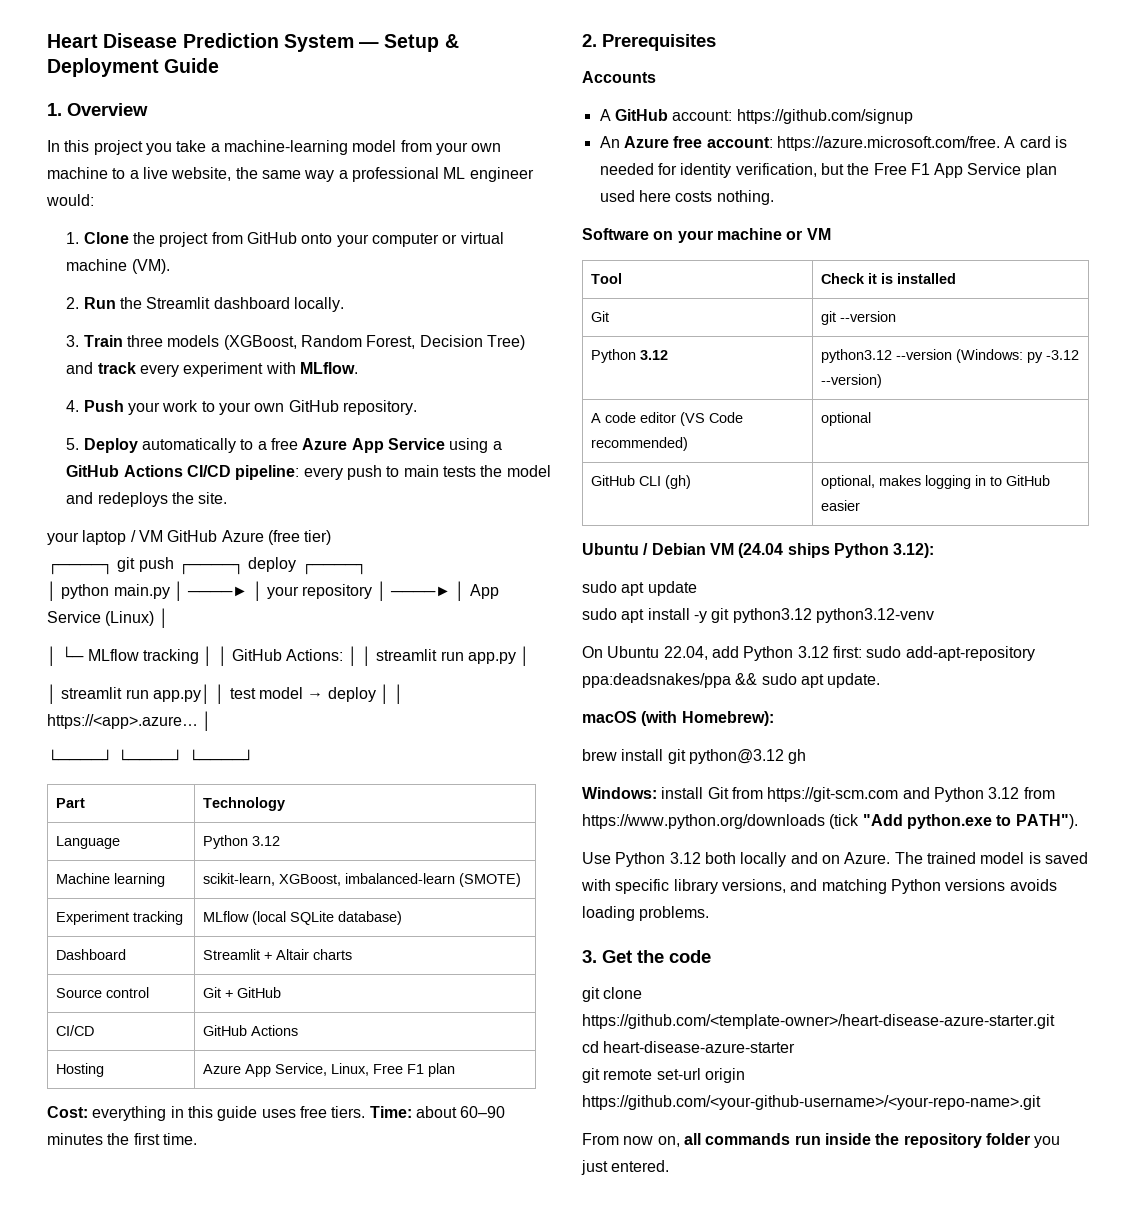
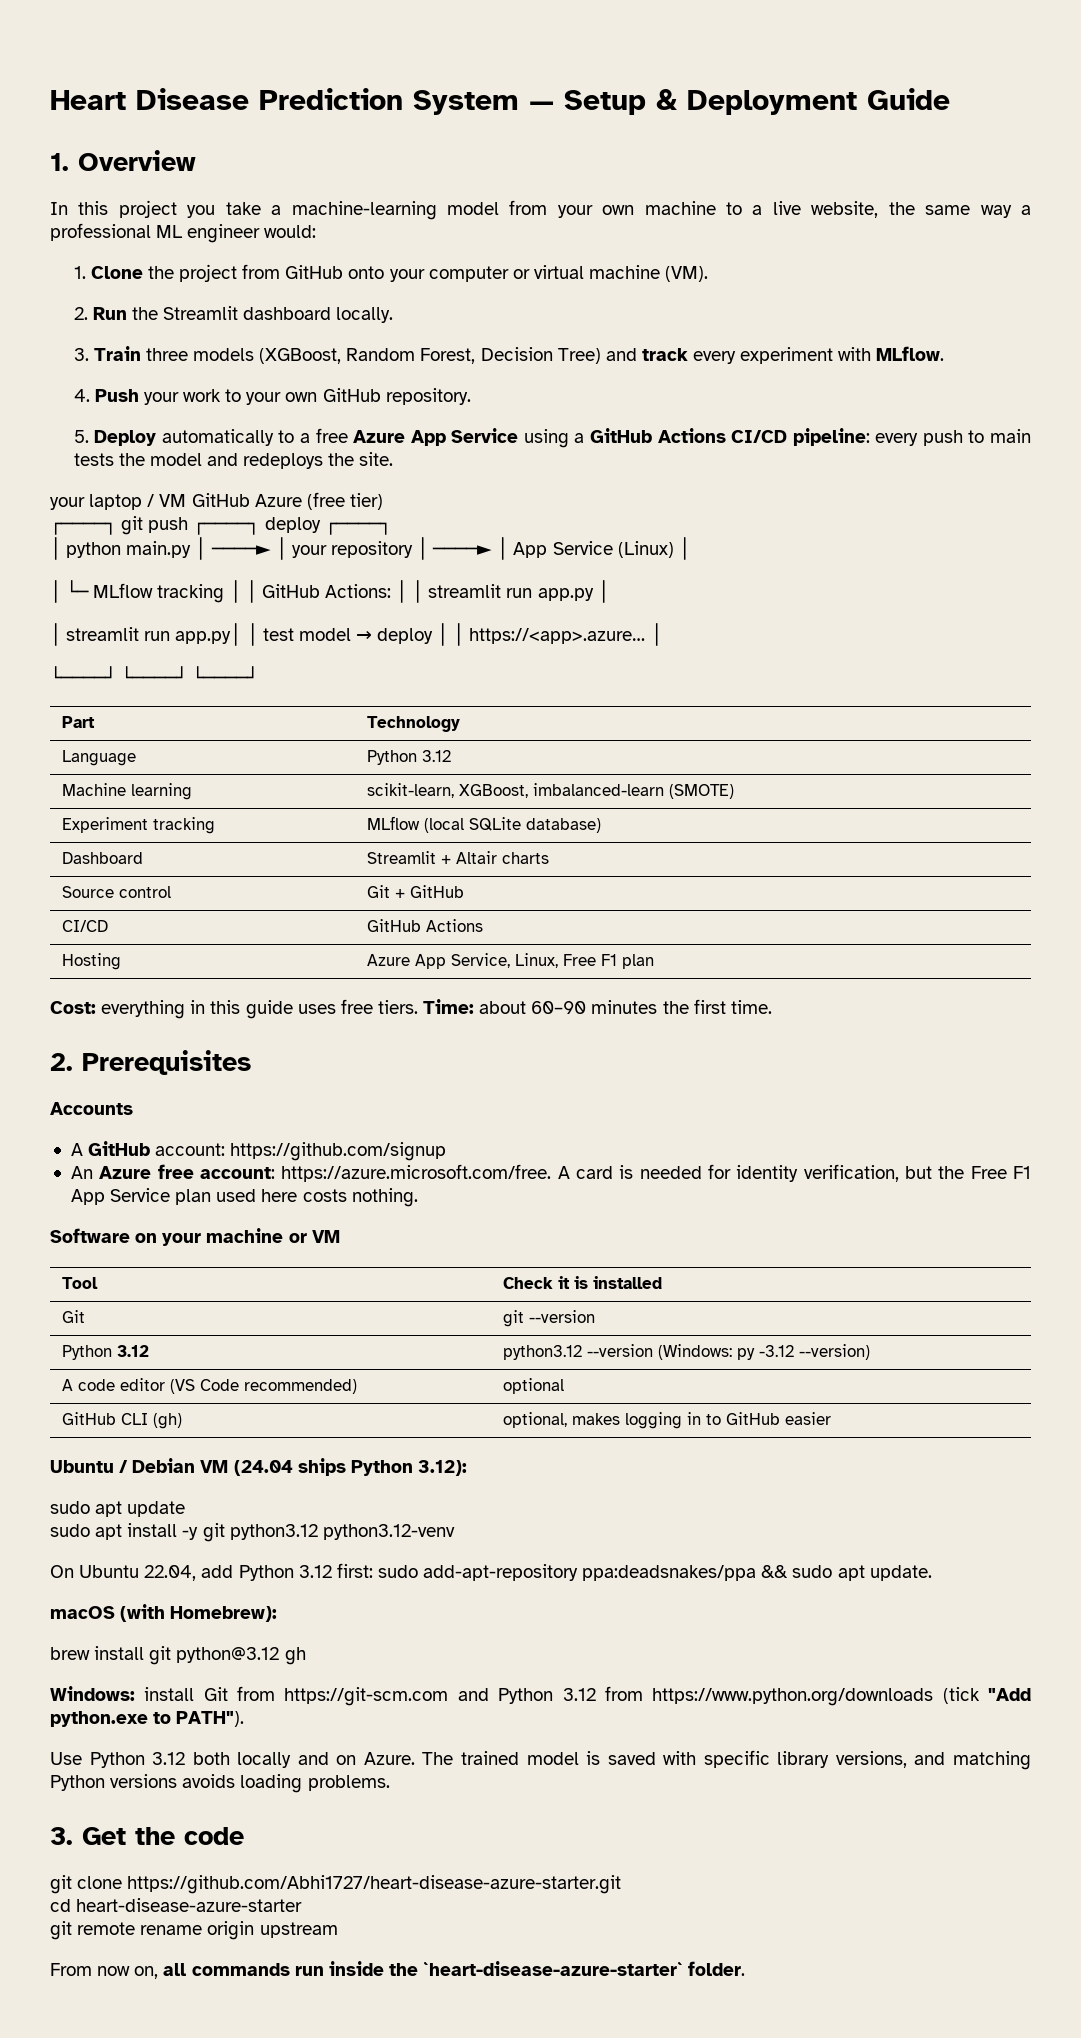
- git clone https://github.com/<template-owner>/heart-disease-azure-starter.git
+ git clone https://github.com/Abhi1727/heart-disease-azure-starter.git
- git remote set-url origin https://github.com/<your-github-username>/<your-repo-name>.git
+ git remote rename origin upstream
- From now on, all commands run inside the repository folder you just entered.
+ From now on, all commands run inside the `heart-disease-azure-starter` folder.

